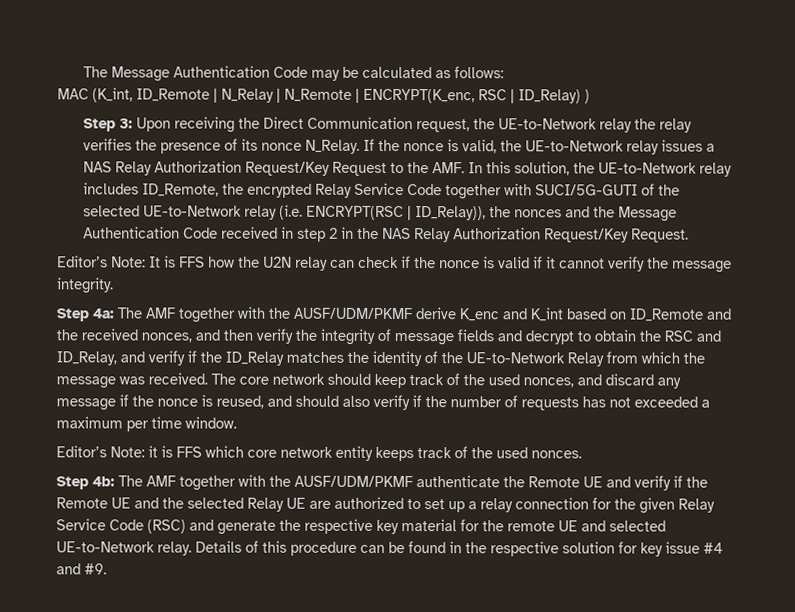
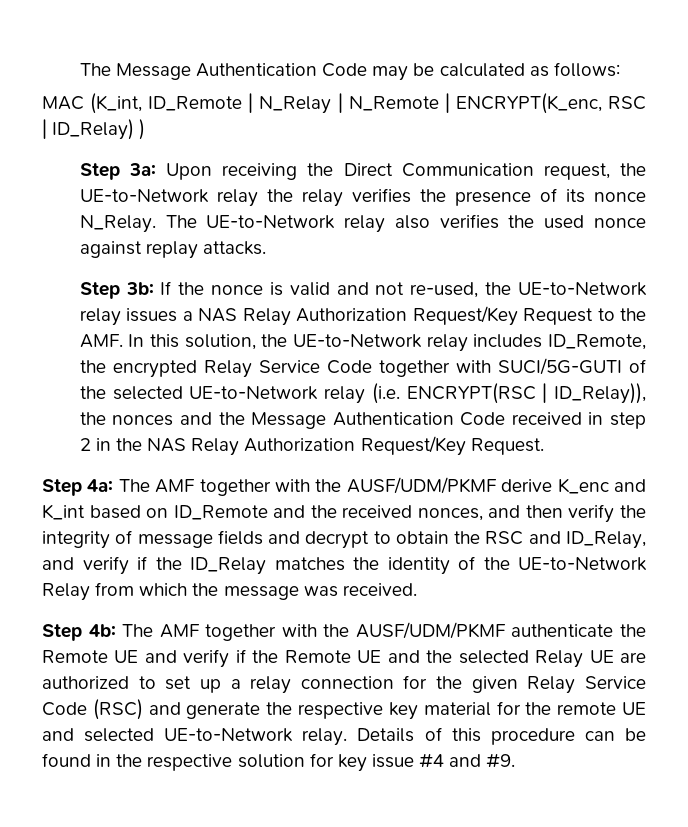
- Step 3: Upon receiving the Direct Communication request, the UE-to-Network relay the relay verifies the presence of its nonce N_Relay.
+ Step 3a: Upon receiving the Direct Communication request, the UE-to-Network relay the relay verifies the presence of its nonce N_Relay.
- If the nonce is valid, the UE-to-Network relay issues a NAS Relay Authorization Request/Key Request to the AMF. In this solution, the UE-to-Network relay includes ID_Remote, the encrypted Relay Service Code together with SUCI/5G-GUTI of the selected UE-to-Network relay (i.e. ENCRYPT(RSC | ID_Relay)), the nonces and the Message Authentication Code received in step 2 in the NAS Relay Authorization Request/Key Request.
+ The UE-to-Network relay also verifies the used nonce against replay attacks.
+ Step 3b: If the nonce is valid and not re-used, the UE-to-Network relay issues a NAS Relay Authorization Request/Key Request to the AMF. In this solution, the UE-to-Network relay includes ID_Remote, the encrypted Relay Service Code together with SUCI/5G-GUTI of the selected UE-to-Network relay (i.e. ENCRYPT(RSC | ID_Relay)), the nonces and the Message Authentication Code received in step 2 in the NAS Relay Authorization Request/Key Request.
- Editor’s Note: It is FFS how the U2N relay can check if the nonce is valid if it cannot verify the message integrity.
- The core network should keep track of the used nonces, and discard any message if the nonce is reused, and should also verify if the number of requests has not exceeded a maximum per time window.
- Editor’s Note: it is FFS which core network entity keeps track of the used nonces.

